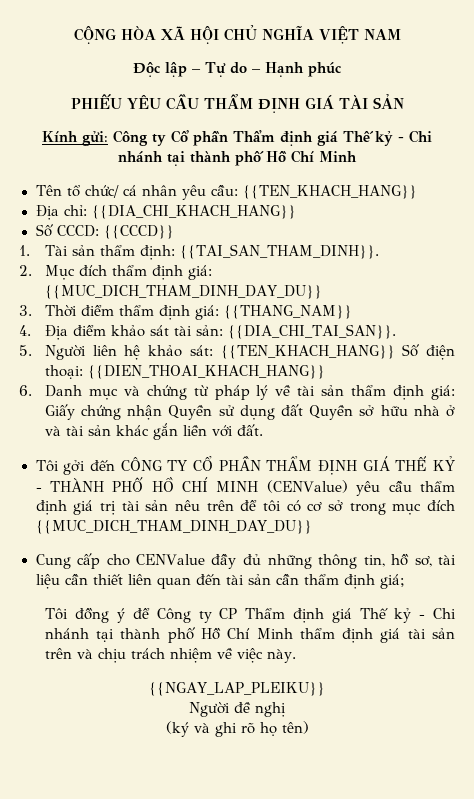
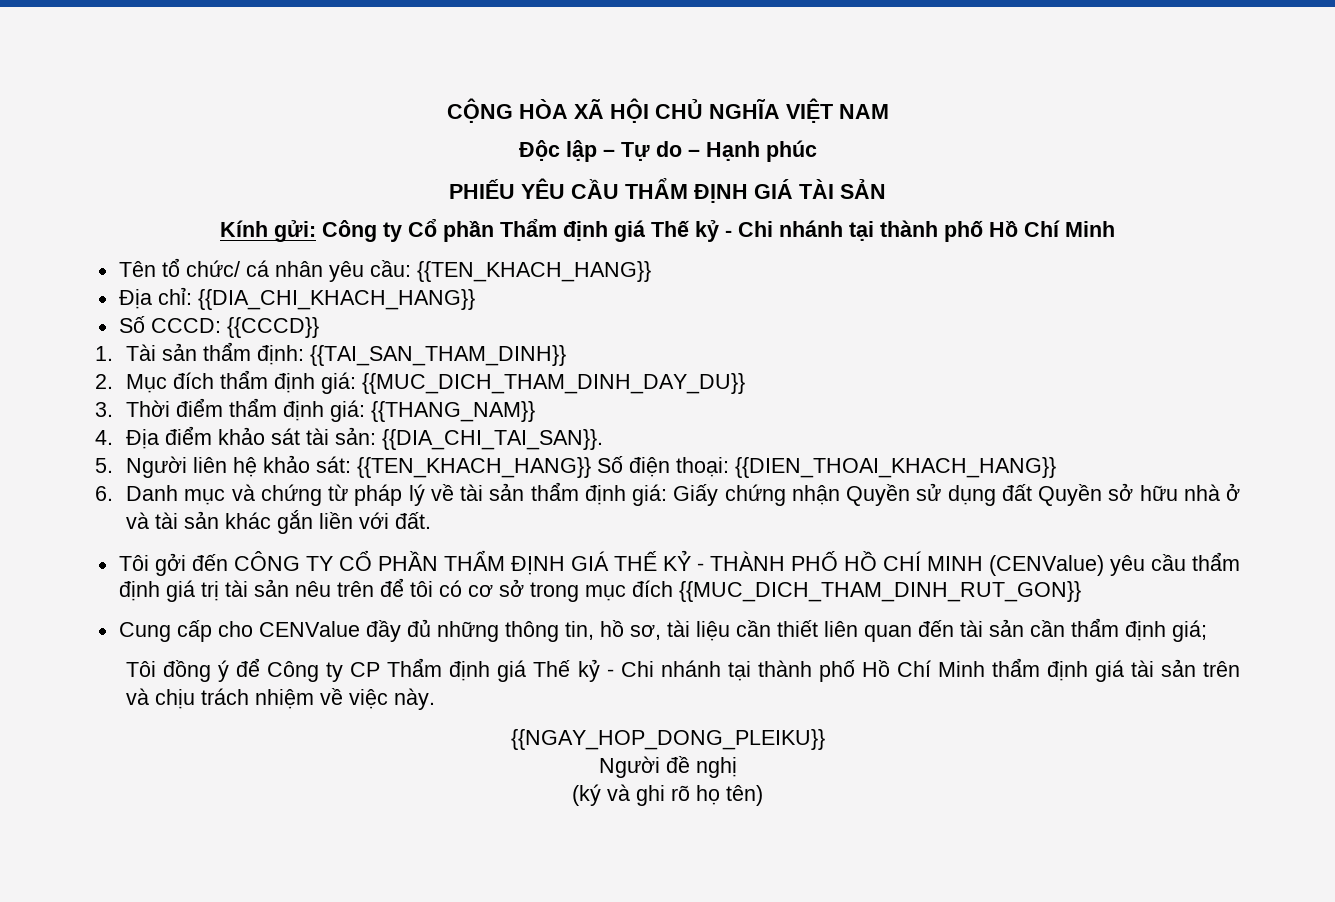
- 1. Tài sản thẩm định: {{TAI_SAN_THAM_DINH}}.
+ 1. Tài sản thẩm định: {{TAI_SAN_THAM_DINH}}
- Tôi gởi đến CÔNG TY CỔ PHẦN THẨM ĐỊNH GIÁ THẾ KỶ - THÀNH PHỐ HỒ CHÍ MINH (CENValue) yêu cầu thẩm định giá trị tài sản nêu trên để tôi có cơ sở trong mục đích {{MUC_DICH_THAM_DINH_DAY_DU}}
+ Tôi gởi đến CÔNG TY CỔ PHẦN THẨM ĐỊNH GIÁ THẾ KỶ - THÀNH PHỐ HỒ CHÍ MINH (CENValue) yêu cầu thẩm định giá trị tài sản nêu trên để tôi có cơ sở trong mục đích {{MUC_DICH_THAM_DINH_RUT_GON}}
- {{NGAY_LAP_PLEIKU}}
+ {{NGAY_HOP_DONG_PLEIKU}}

